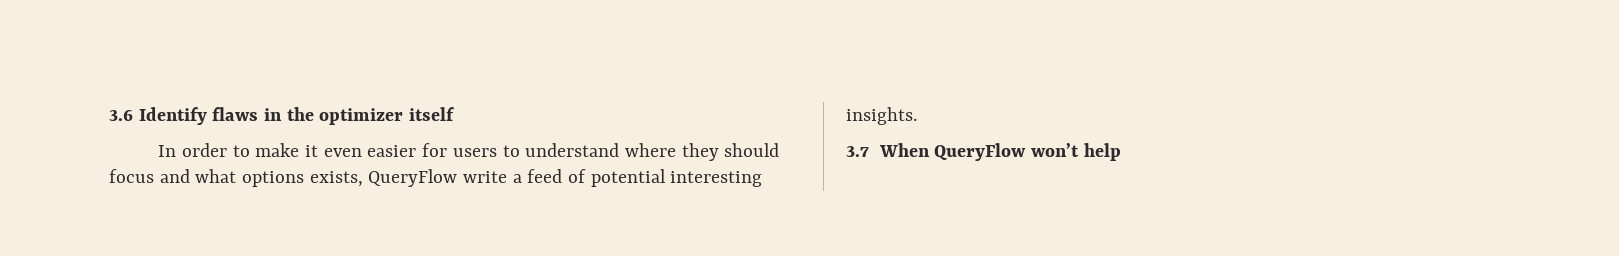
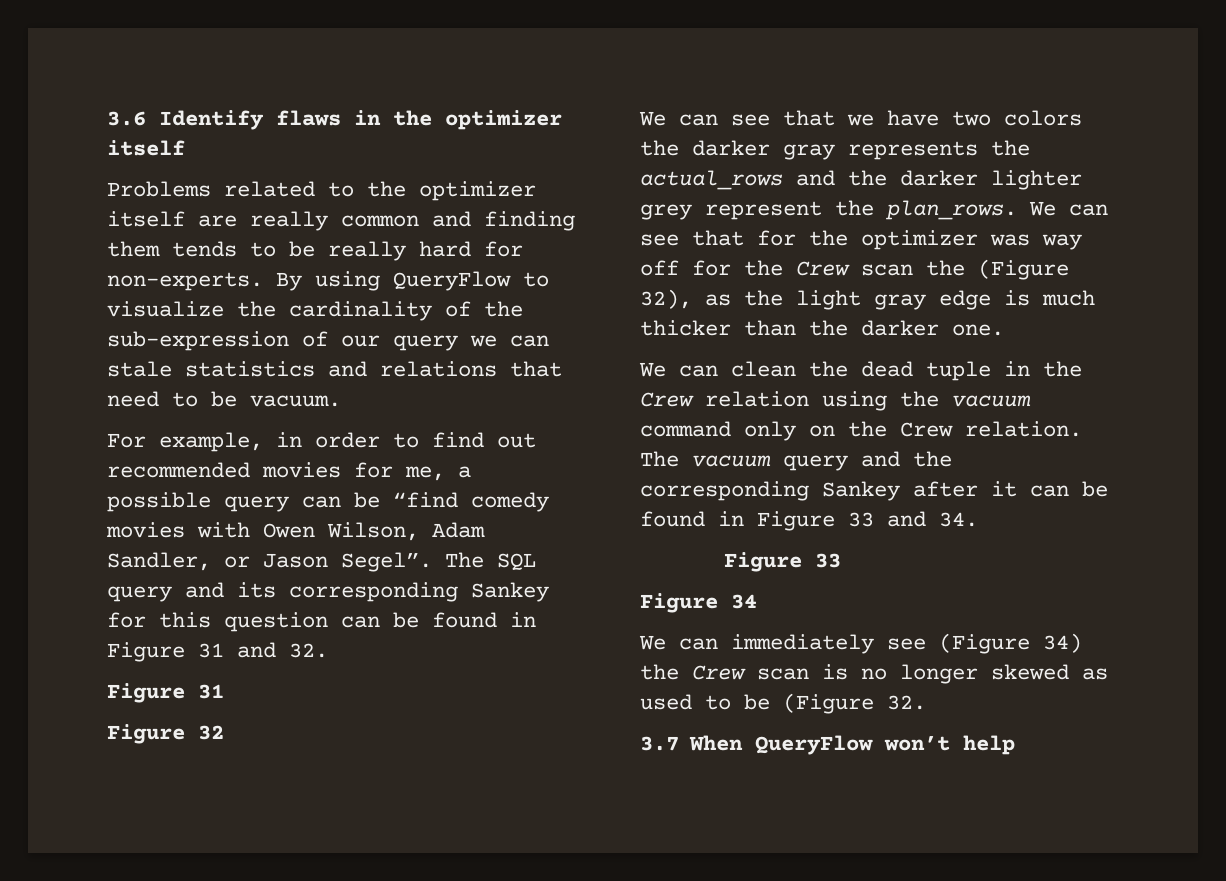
- In order to make it even easier for users to understand where they should focus and what options exists, QueryFlow write a feed of potential interesting insights.
+ Problems related to the optimizer itself are really common and finding them tends to be really hard for non-experts. By using QueryFlow to visualize the cardinality of the sub-expression of our query we can stale statistics and relations that need to be vacuum.
+ For example, in order to find out recommended movies for me, a possible query can be “find comedy movies with Owen Wilson, Adam Sandler, or Jason Segel”. The SQL query and its corresponding Sankey for this question can be found in Figure 31 and 32.
+ Figure 31
+ Figure 32
+ We can see that we have two colors the darker gray represents the actual_rows and the darker lighter grey represent the plan_rows. We can see that for the optimizer was way off for the Crew scan the (Figure 32), as the light gray edge is much thicker than the darker one.
+ We can clean the dead tuple in the Crew relation using the vacuum command only on the Crew relation. The vacuum query and the corresponding Sankey after it can be found in Figure 33 and 34.
+ Figure 33
+ Figure 34
+ We can immediately see (Figure 34) the Crew scan is no longer skewed as used to be (Figure 32.

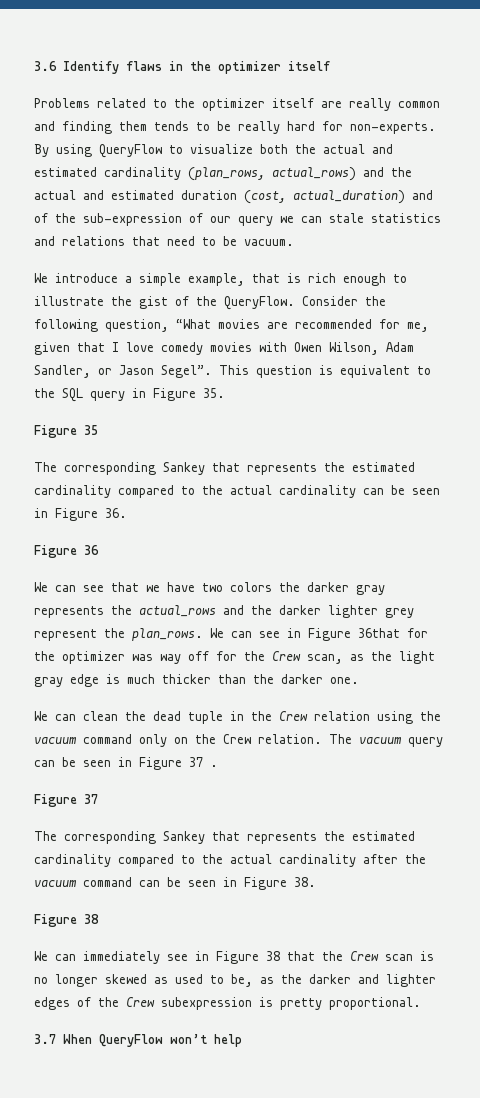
- By using QueryFlow to visualize the cardinality of the sub-expression of our query we can stale statistics and relations that need to be vacuum.
+ By using QueryFlow to visualize both the actual and estimated cardinality (plan_rows, actual_rows) and the actual and estimated duration (cost, actual_duration) and of the sub-expression of our query we can stale statistics and relations that need to be vacuum.
- For example, in order to find out recommended movies for me, a possible query can be “find comedy movies with Owen Wilson, Adam Sandler, or Jason Segel”.
+ We introduce a simple example, that is rich enough to illustrate the gist of the QueryFlow. Consider the following question, “What movies are recommended for me, given that I love comedy movies with Owen Wilson, Adam Sandler, or Jason Segel”.
- The SQL query and its corresponding Sankey for this question can be found in Figure 31 and 32.
- Figure 31
- Figure 32
+ This question is equivalent to the SQL query in Figure 35.
+ Figure 35
+ The corresponding Sankey that represents the estimated cardinality compared to the actual cardinality can be seen in Figure 36.
+ Figure 36
- We can see that for the optimizer was way off for the Crew scan the (Figure 32), as the light gray edge is much thicker than the darker one.
+ We can see in Figure 36that for the optimizer was way off for the Crew scan, as the light gray edge is much thicker than the darker one.
- The vacuum query and the corresponding Sankey after it can be found in Figure 33 and 34.
- Figure 33
- Figure 34
+ The vacuum query can be seen in Figure 37 .
+ Figure 37
+ The corresponding Sankey that represents the estimated cardinality compared to the actual cardinality after the vacuum command can be seen in Figure 38.
+ Figure 38
- We can immediately see (Figure 34) the Crew scan is no longer skewed as used to be (Figure 32.
+ We can immediately see in Figure 38 that the Crew scan is no longer skewed as used to be, as the darker and lighter edges of the Crew subexpression is pretty proportional.

